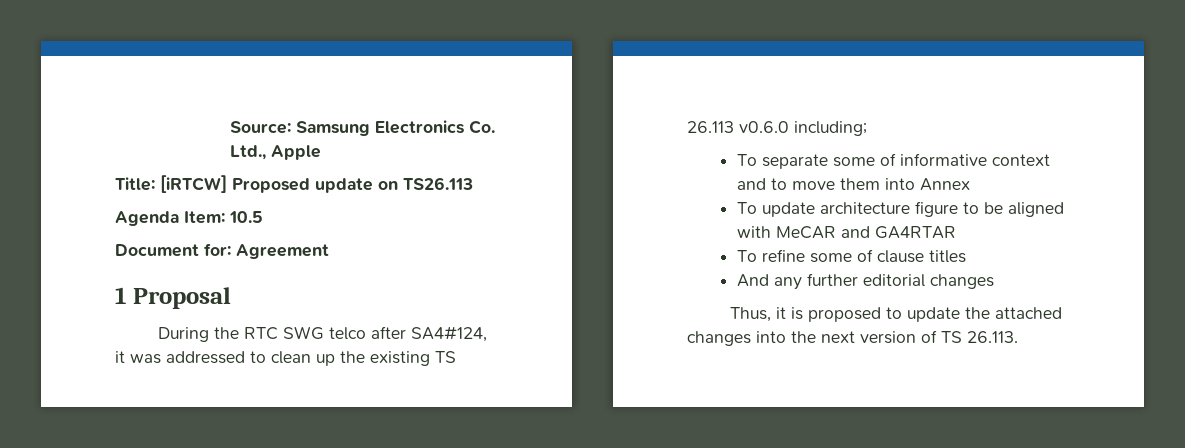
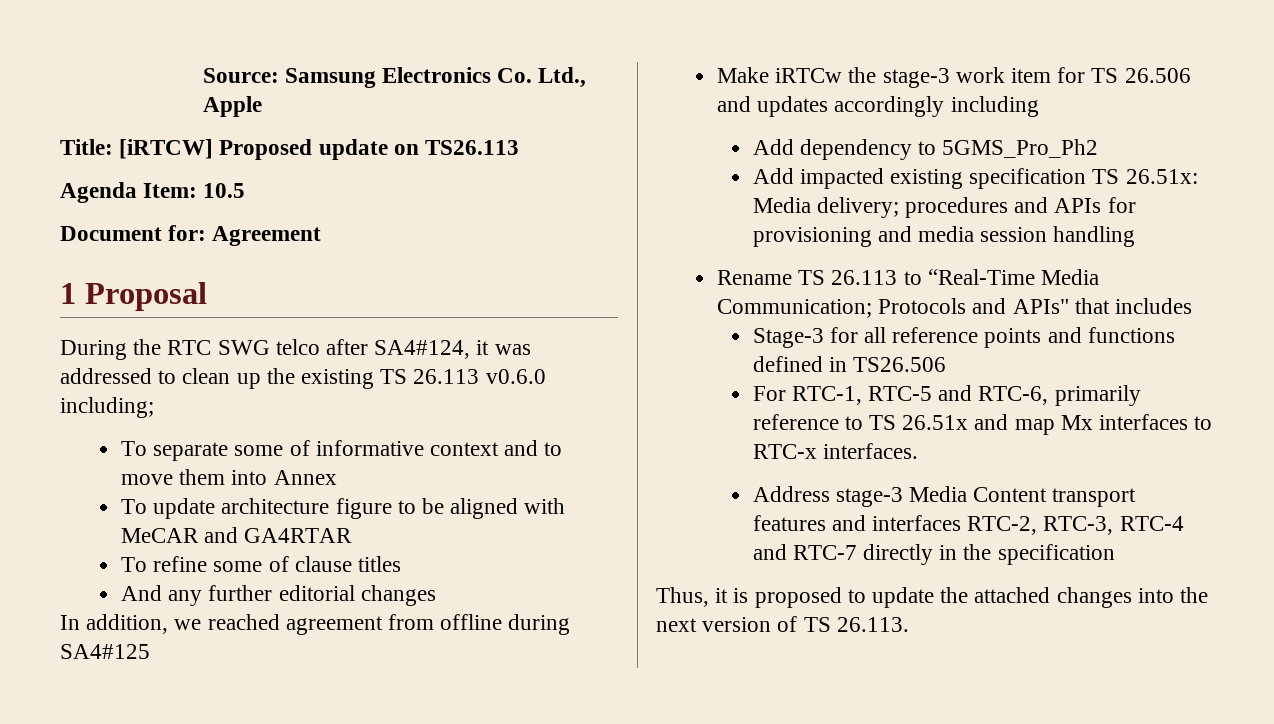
+ In addition, we reached agreement from offline during SA4#125
+ Make iRTCw the stage-3 work item for TS 26.506 and updates accordingly including
+ Add dependency to 5GMS_Pro_Ph2
+ Add impacted existing specification TS 26.51x: Media delivery; procedures and APIs for provisioning and media session handling
+ Rename TS 26.113 to “Real-Time Media Communication; Protocols and APIs" that includes
+ Stage-3 for all reference points and functions defined in TS26.506
+ For RTC-1, RTC-5 and RTC-6, primarily reference to TS 26.51x and map Mx interfaces to RTC-x interfaces.
+ Address stage-3 Media Content transport features and interfaces RTC-2, RTC-3, RTC-4 and RTC-7 directly in the specification

